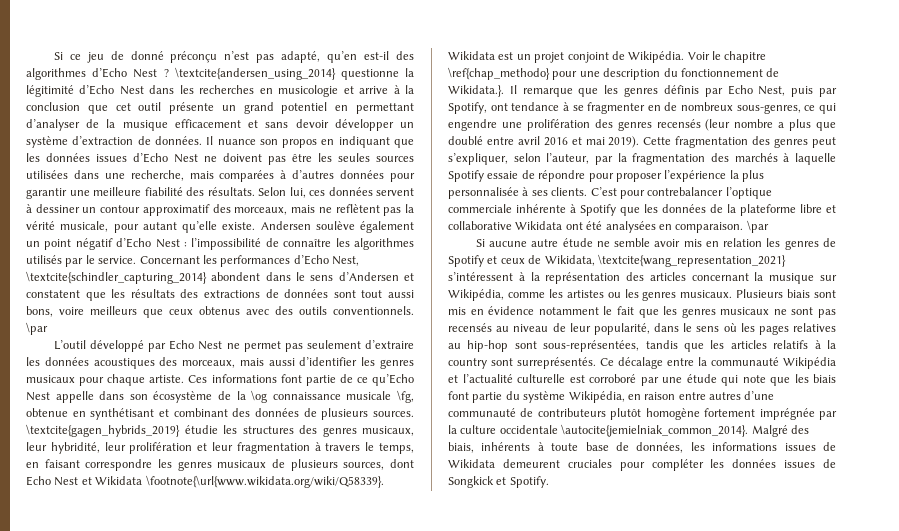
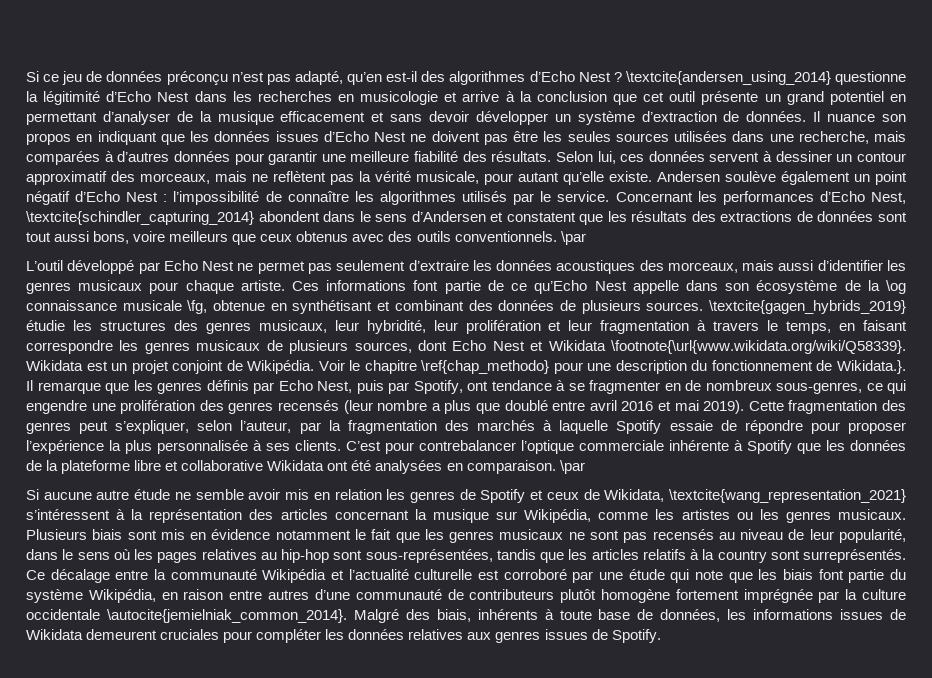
- Si ce jeu de donné préconçu n’est pas adapté, qu’en est-il des algorithmes d’Echo Nest ?
+ Si ce jeu de données préconçu n’est pas adapté, qu’en est-il des algorithmes d’Echo Nest ?
- Malgré des biais, inhérents à toute base de données, les informations issues de Wikidata demeurent cruciales pour compléter les données issues de Songkick et Spotify.
+ Malgré des biais, inhérents à toute base de données, les informations issues de Wikidata demeurent cruciales pour compléter les données relatives aux genres issues de Spotify.

